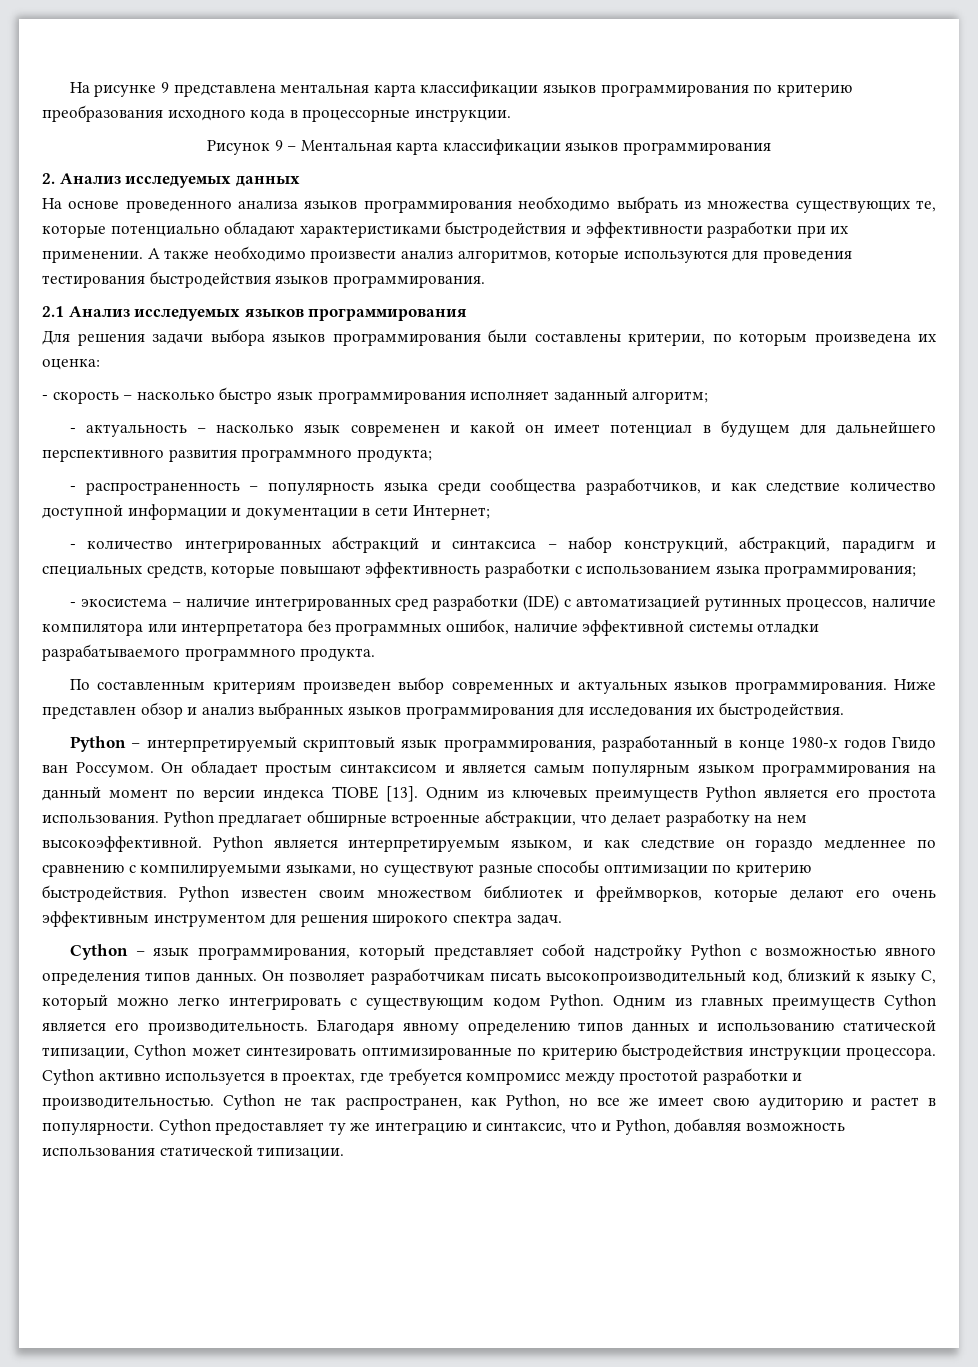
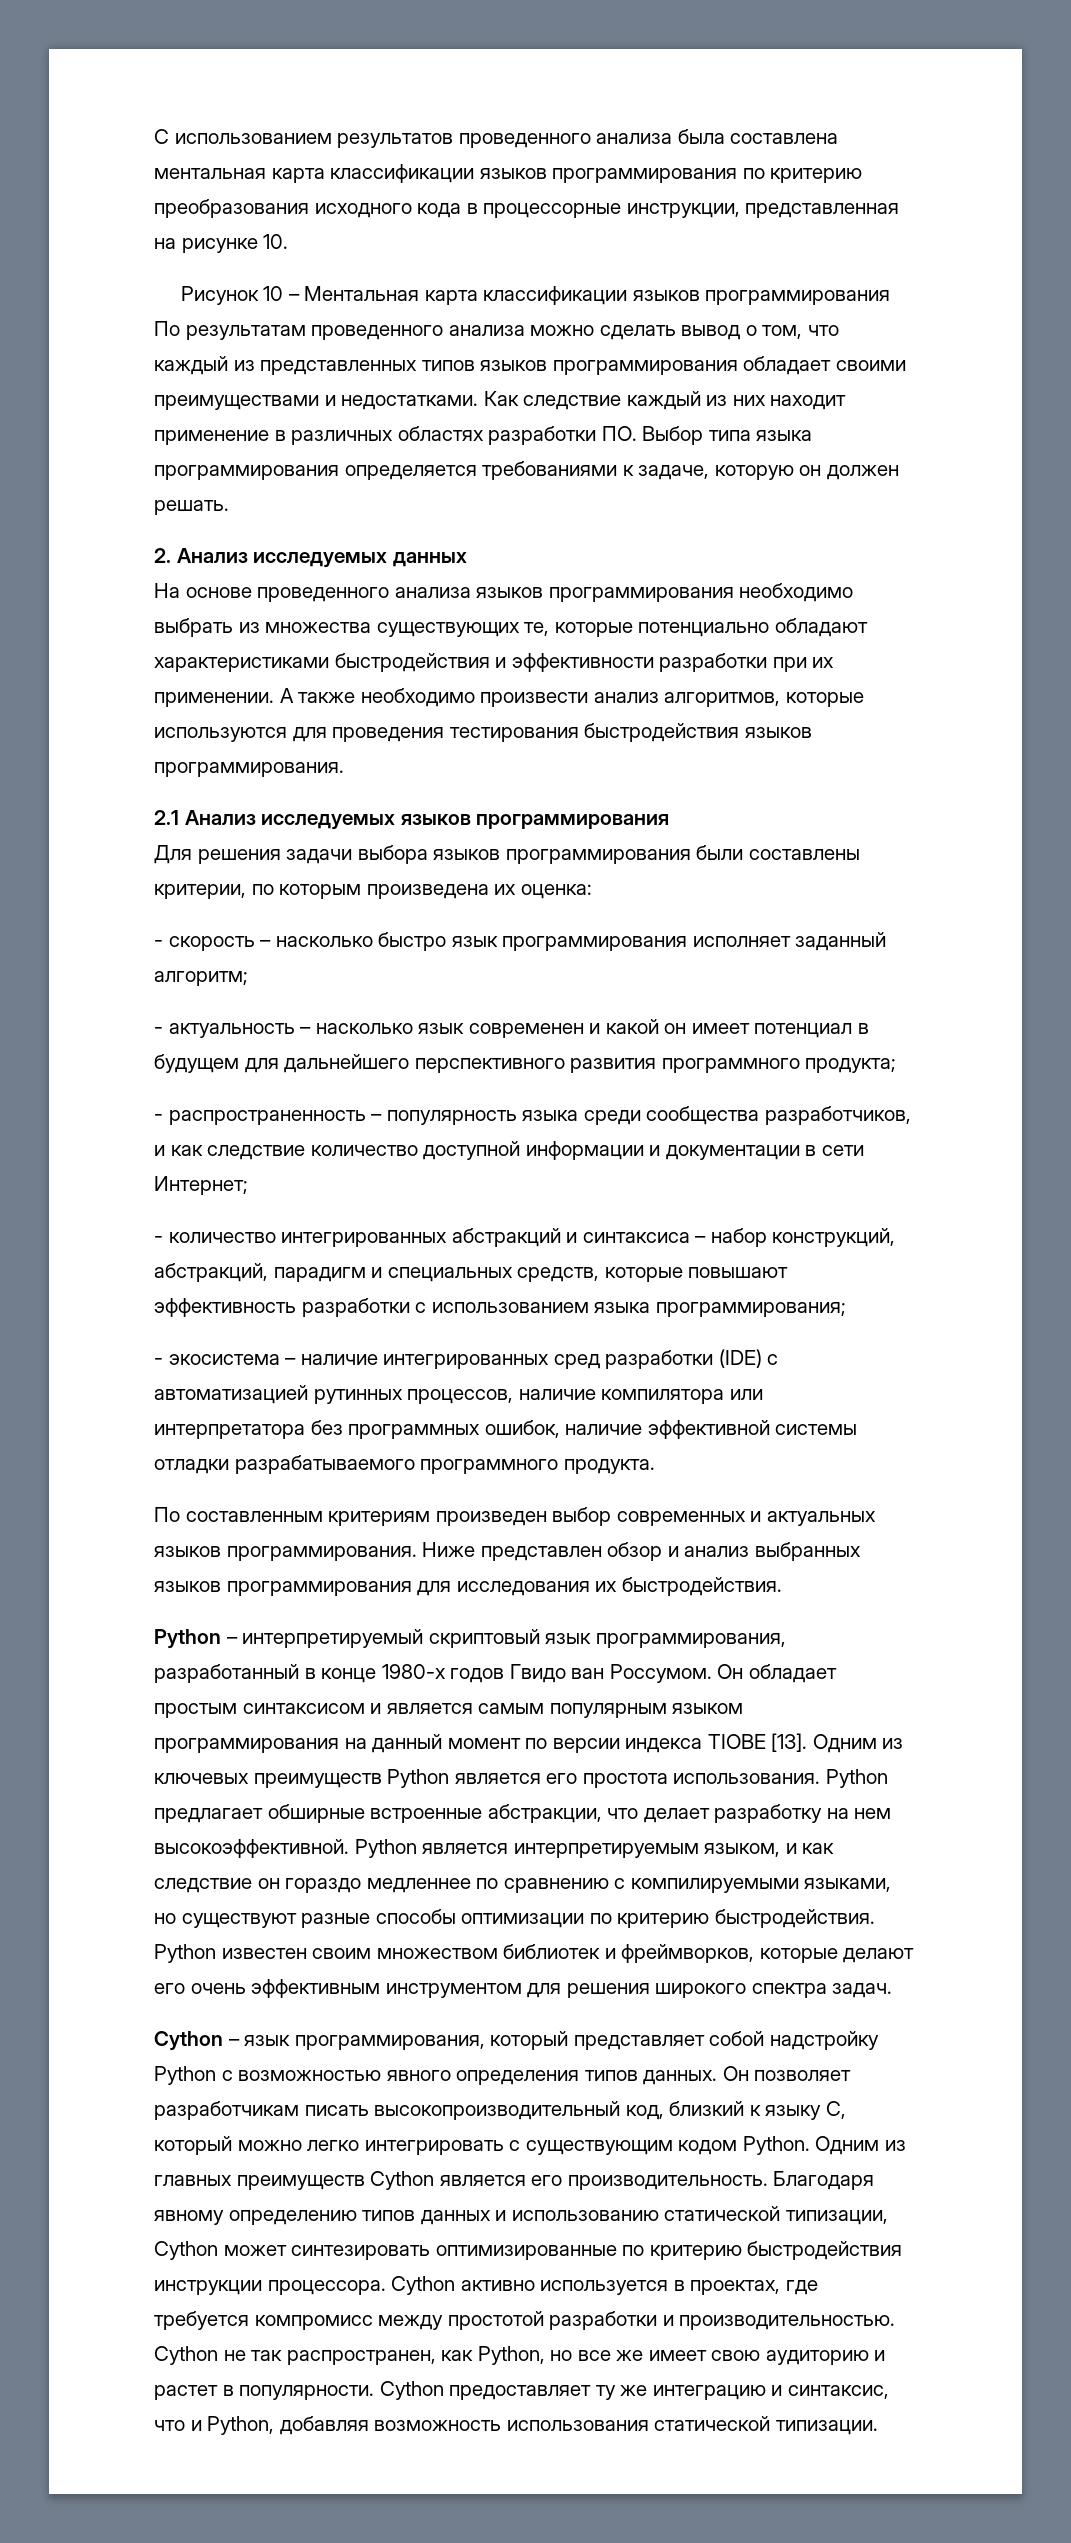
- На рисунке 9 представлена ментальная карта классификации языков программирования по критерию преобразования исходного кода в процессорные инструкции.
+ С использованием результатов проведенного анализа была составлена ментальная карта классификации языков программирования по критерию преобразования исходного кода в процессорные инструкции, представленная на рисунке 10.
- Рисунок 9 – Ментальная карта классификации языков программирования
+ Рисунок 10 – Ментальная карта классификации языков программирования
+ По результатам проведенного анализа можно сделать вывод о том, что каждый из представленных типов языков программирования обладает своими преимуществами и недостатками. Как следствие каждый из них находит применение в различных областях разработки ПО. Выбор типа языка программирования определяется требованиями к задаче, которую он должен решать.

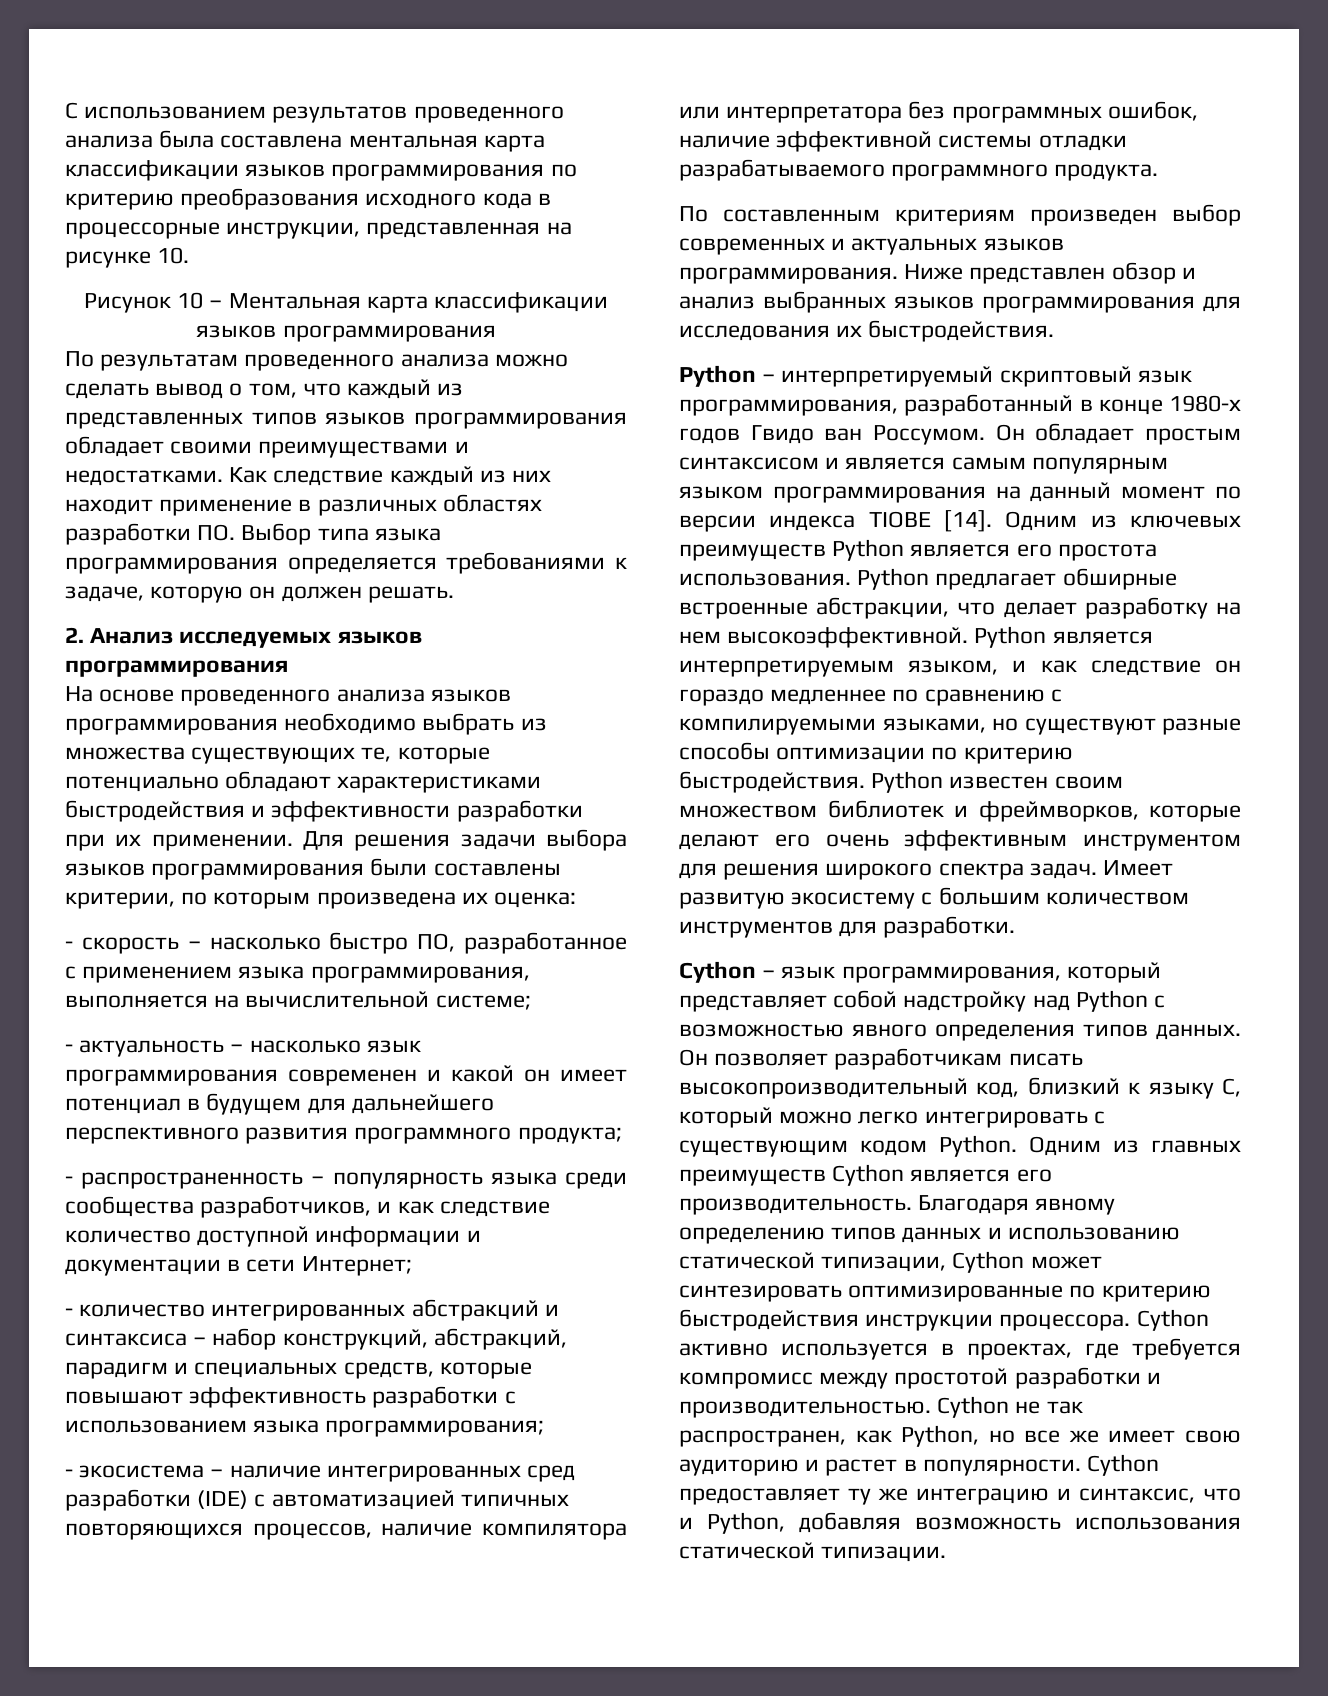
- 2. Анализ исследуемых данных
+ 2. Анализ исследуемых языков программирования
- На основе проведенного анализа языков программирования необходимо выбрать из множества существующих те, которые потенциально обладают характеристиками быстродействия и эффективности разработки при их применении. А также необходимо произвести анализ алгоритмов, которые используются для проведения тестирования быстродействия языков программирования.
- 2.1 Анализ исследуемых языков программирования
- Для решения задачи выбора языков программирования были составлены критерии, по которым произведена их оценка:
+ На основе проведенного анализа языков программирования необходимо выбрать из множества существующих те, которые потенциально обладают характеристиками быстродействия и эффективности разработки при их применении. Для решения задачи выбора языков программирования были составлены критерии, по которым произведена их оценка:
- - скорость – насколько быстро язык программирования исполняет заданный алгоритм;
+ - скорость – насколько быстро ПО, разработанное с применением языка программирования, выполняется на вычислительной системе;
- - актуальность – насколько язык современен и какой он имеет потенциал в будущем для дальнейшего перспективного развития программного продукта;
+ - актуальность – насколько язык программирования современен и какой он имеет потенциал в будущем для дальнейшего перспективного развития программного продукта;
- - экосистема – наличие интегрированных сред разработки (IDE) с автоматизацией рутинных процессов, наличие компилятора или интерпретатора без программных ошибок, наличие эффективной системы отладки разрабатываемого программного продукта.
+ - экосистема – наличие интегрированных сред разработки (IDE) с автоматизацией типичных повторяющихся процессов, наличие компилятора или интерпретатора без программных ошибок, наличие эффективной системы отладки разрабатываемого программного продукта.
- Он обладает простым синтаксисом и является самым популярным языком программирования на данный момент по версии индекса TIOBE [13].
+ Он обладает простым синтаксисом и является самым популярным языком программирования на данный момент по версии индекса TIOBE [14].
+ Имеет развитую экосистему с большим количеством инструментов для разработки.
- Cython – язык программирования, который представляет собой надстройку Python с возможностью явного определения типов данных.
+ Cython – язык программирования, который представляет собой надстройку над Python с возможностью явного определения типов данных.

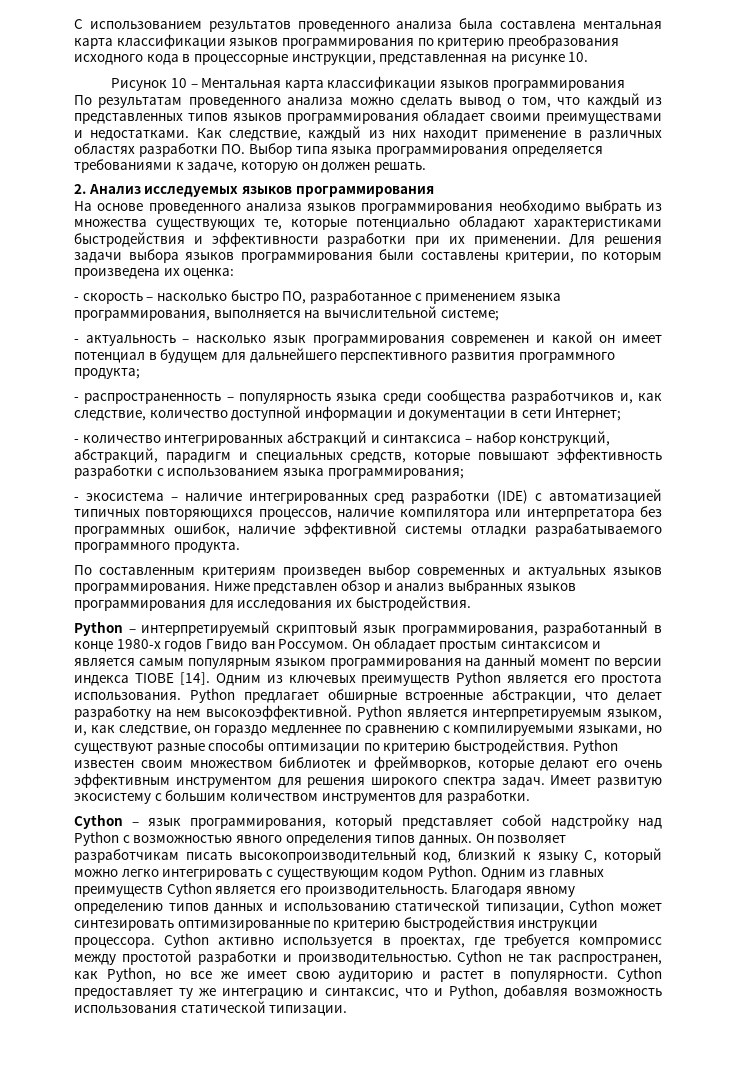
- Как следствие каждый из них находит применение в различных областях разработки ПО. Выбор типа языка программирования определяется требованиями к задаче, которую он должен решать.
+ Как следствие, каждый из них находит применение в различных областях разработки ПО. Выбор типа языка программирования определяется требованиями к задаче, которую он должен решать.
- - распространенность – популярность языка среди сообщества разработчиков, и как следствие количество доступной информации и документации в сети Интернет;
+ - распространенность – популярность языка среди сообщества разработчиков и, как следствие, количество доступной информации и документации в сети Интернет;
- Python является интерпретируемым языком, и как следствие он гораздо медленнее по сравнению с компилируемыми языками, но существуют разные способы оптимизации по критерию быстродействия.
+ Python является интерпретируемым языком, и, как следствие, он гораздо медленнее по сравнению с компилируемыми языками, но существуют разные способы оптимизации по критерию быстродействия.

